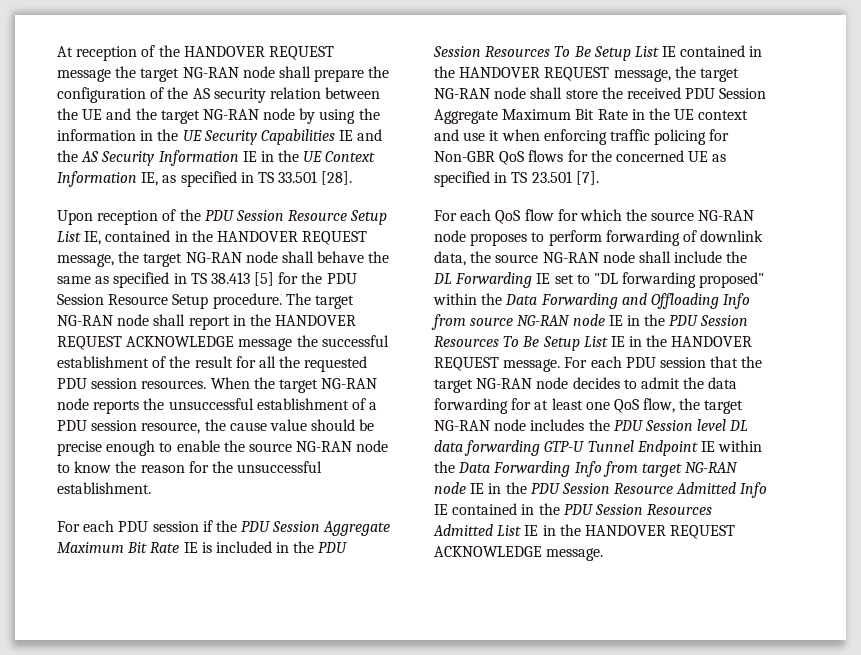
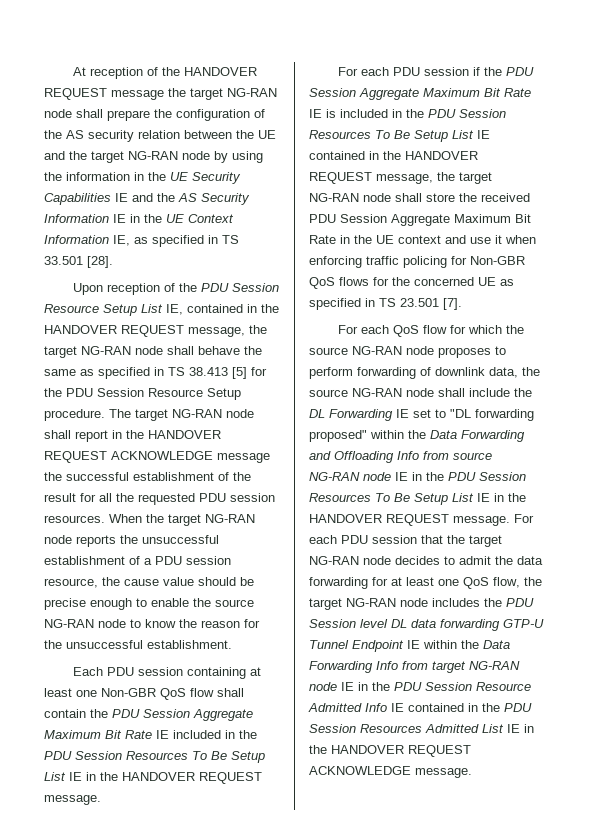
+ Each PDU session containing at least one Non-GBR QoS flow shall contain the PDU Session Aggregate Maximum Bit Rate IE included in the PDU Session Resources To Be Setup List IE in the HANDOVER REQUEST message.

